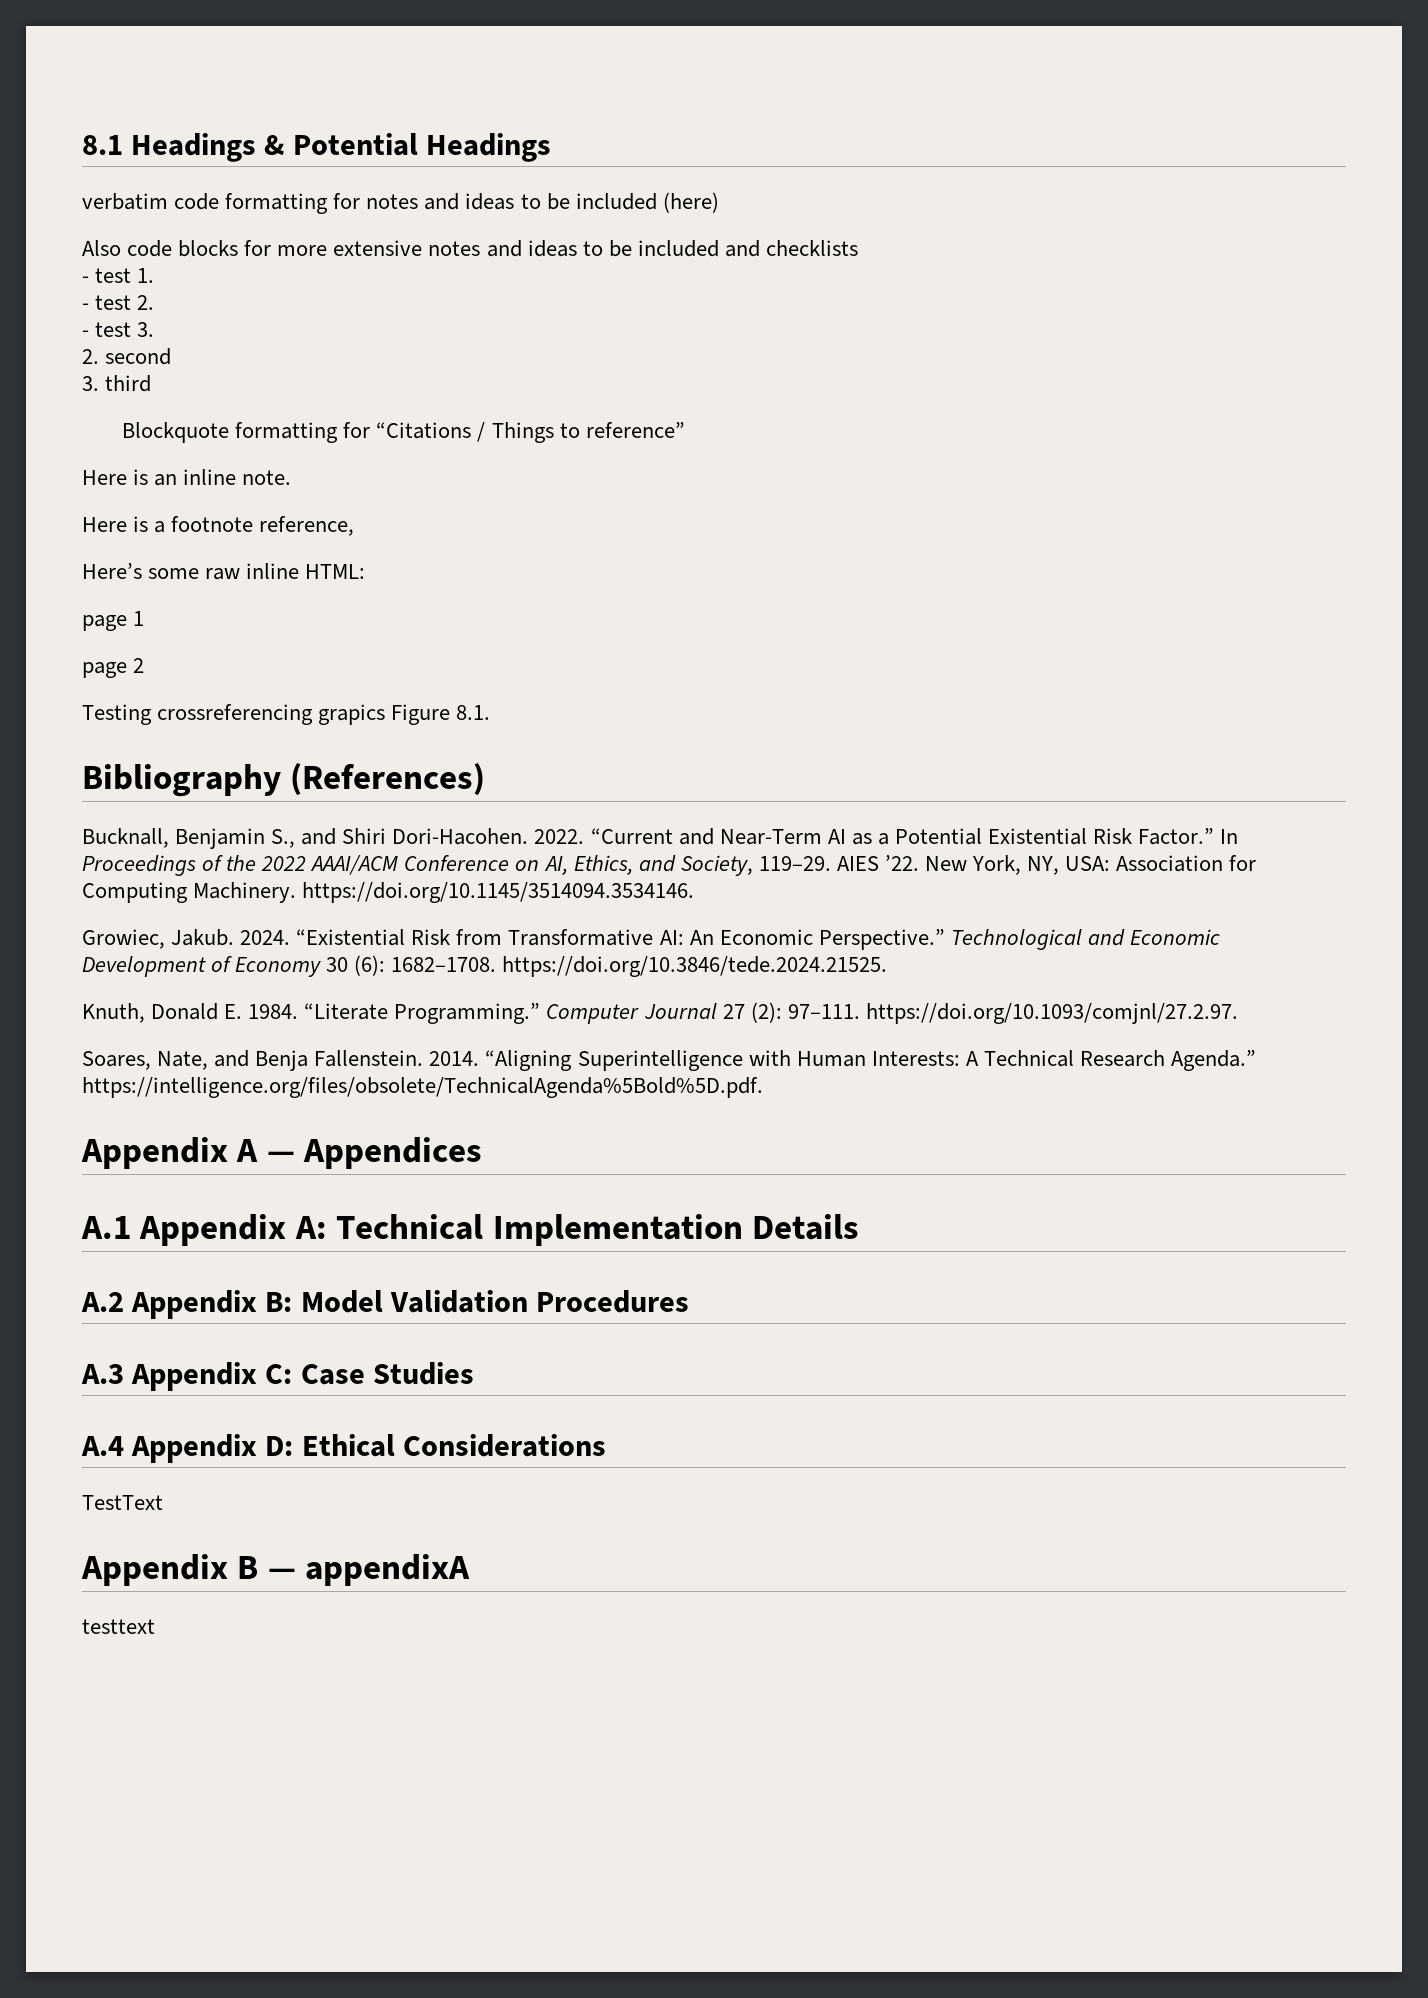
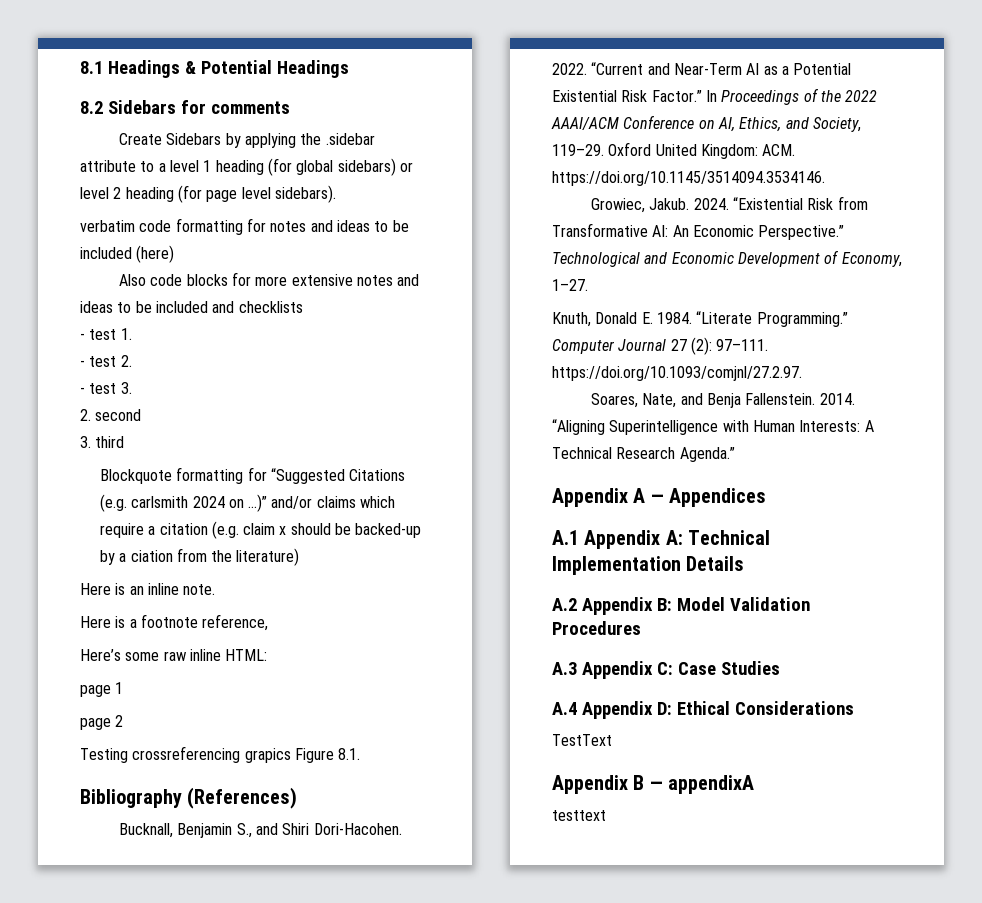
+ 8.2 Sidebars for comments
+ Create Sidebars by applying the .sidebar attribute to a level 1 heading (for global sidebars) or level 2 heading (for page level sidebars).
- Blockquote formatting for “Citations / Things to reference”
+ Blockquote formatting for “Suggested Citations (e.g. carlsmith 2024 on …)” and/or claims which require a citation (e.g. claim x should be backed-up by a ciation from the literature)
- AIES ’22. New York, NY, USA: Association for Computing Machinery. https://doi.org/10.1145/3514094.3534146.
+ Oxford United Kingdom: ACM. https://doi.org/10.1145/3514094.3534146.
- Technological and Economic Development of Economy 30 (6): 1682–1708. https://doi.org/10.3846/tede.2024.21525.
+ Technological and Economic Development of Economy, 1–27.
- “Aligning Superintelligence with Human Interests: A Technical Research Agenda.” https://intelligence.org/files/obsolete/TechnicalAgenda%5Bold%5D.pdf.
+ “Aligning Superintelligence with Human Interests: A Technical Research Agenda.”

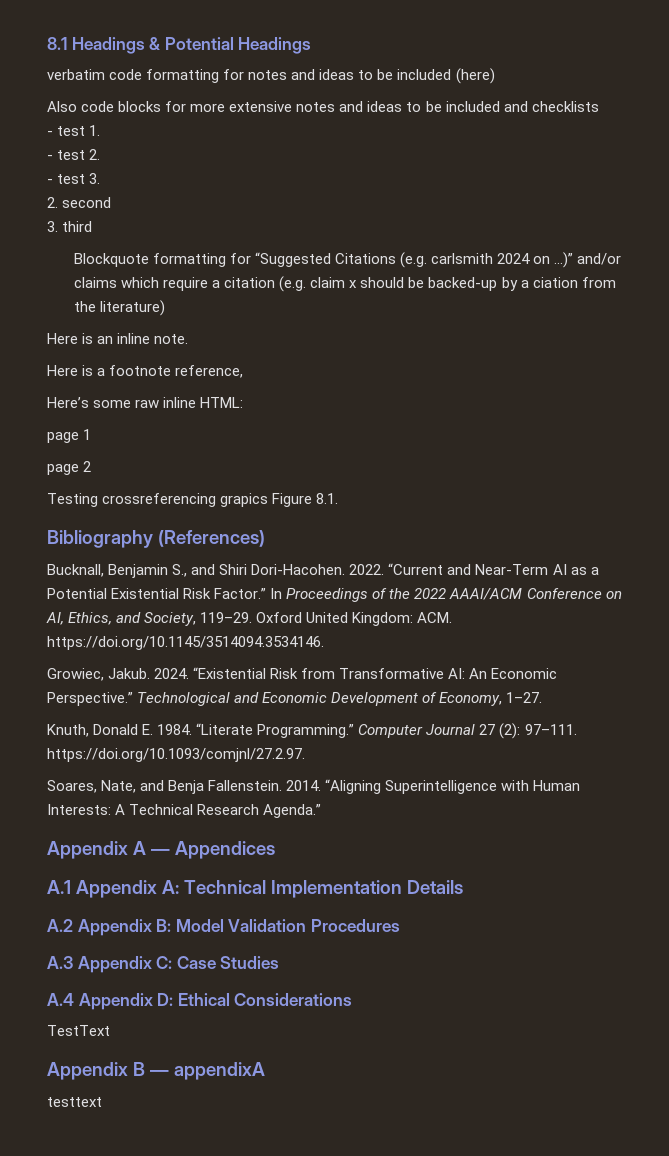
- 8.2 Sidebars for comments
- Create Sidebars by applying the .sidebar attribute to a level 1 heading (for global sidebars) or level 2 heading (for page level sidebars).

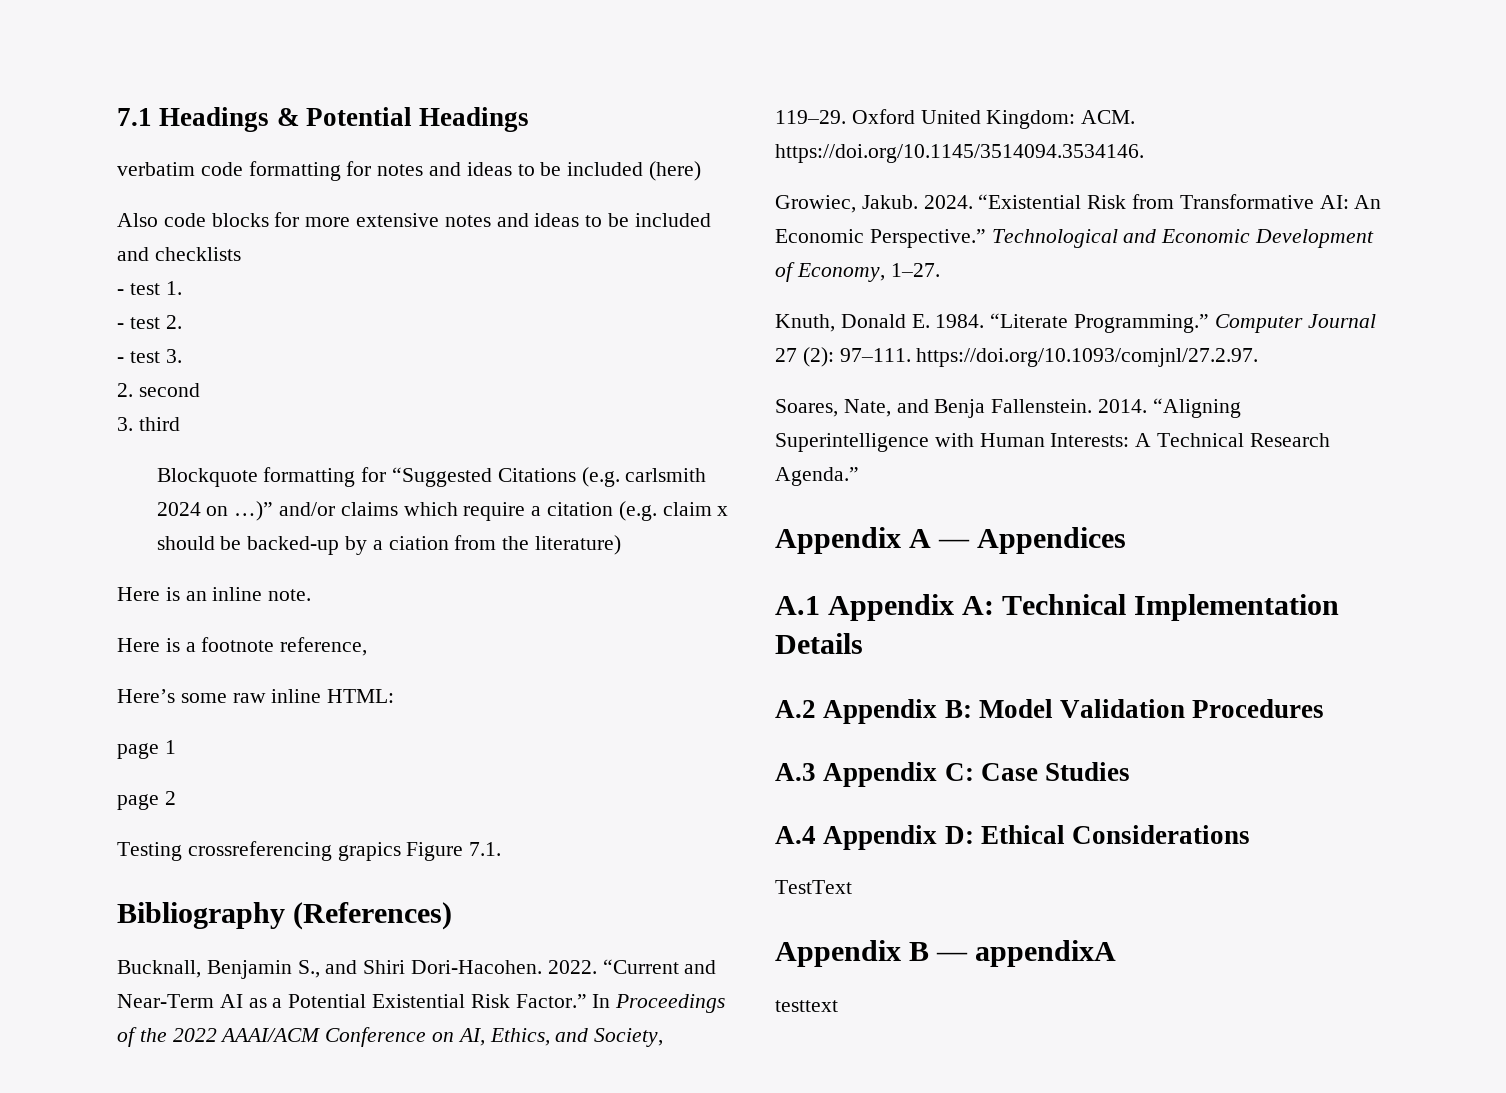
- 8.1 Headings & Potential Headings
+ 7.1 Headings & Potential Headings
- Testing crossreferencing grapics Figure 8.1.
+ Testing crossreferencing grapics Figure 7.1.

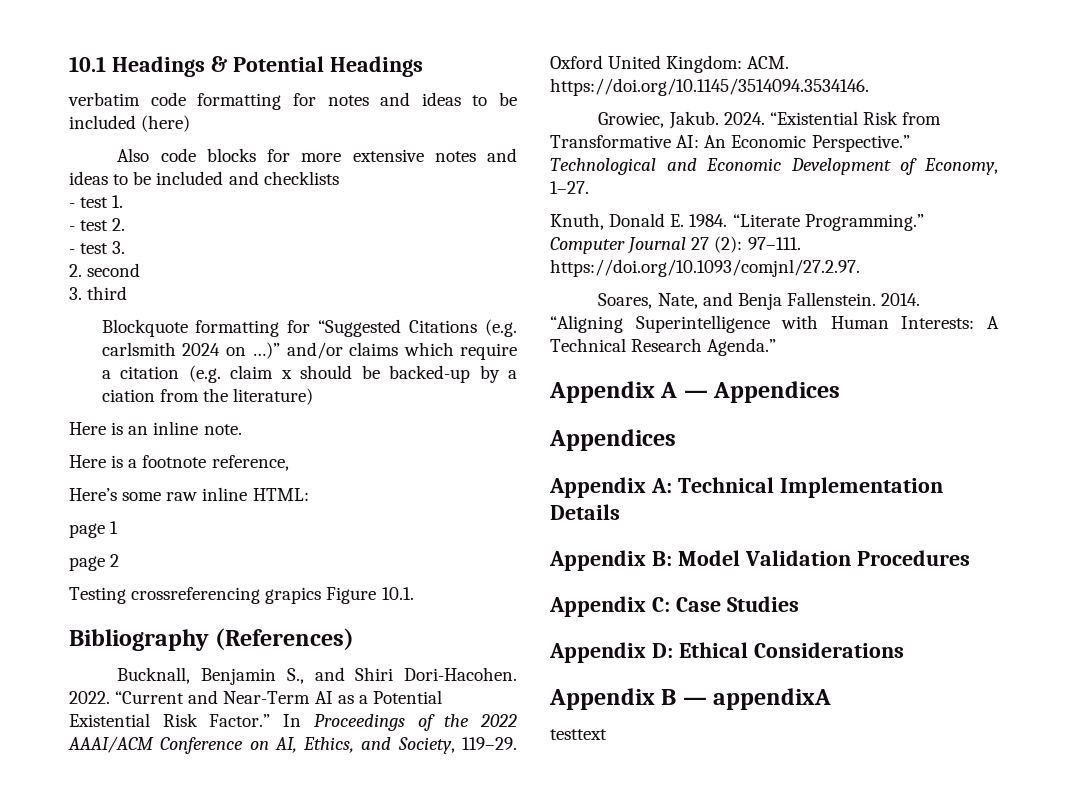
- 7.1 Headings & Potential Headings
+ 10.1 Headings & Potential Headings
- Testing crossreferencing grapics Figure 7.1.
+ Testing crossreferencing grapics Figure 10.1.
  Appendix A — Appendices
- A.1 Appendix A: Technical Implementation Details
+ Appendices
+ Appendix A: Technical Implementation Details
- A.2 Appendix B: Model Validation Procedures
+ Appendix B: Model Validation Procedures
- A.3 Appendix C: Case Studies
+ Appendix C: Case Studies
- A.4 Appendix D: Ethical Considerations
+ Appendix D: Ethical Considerations
- TestText

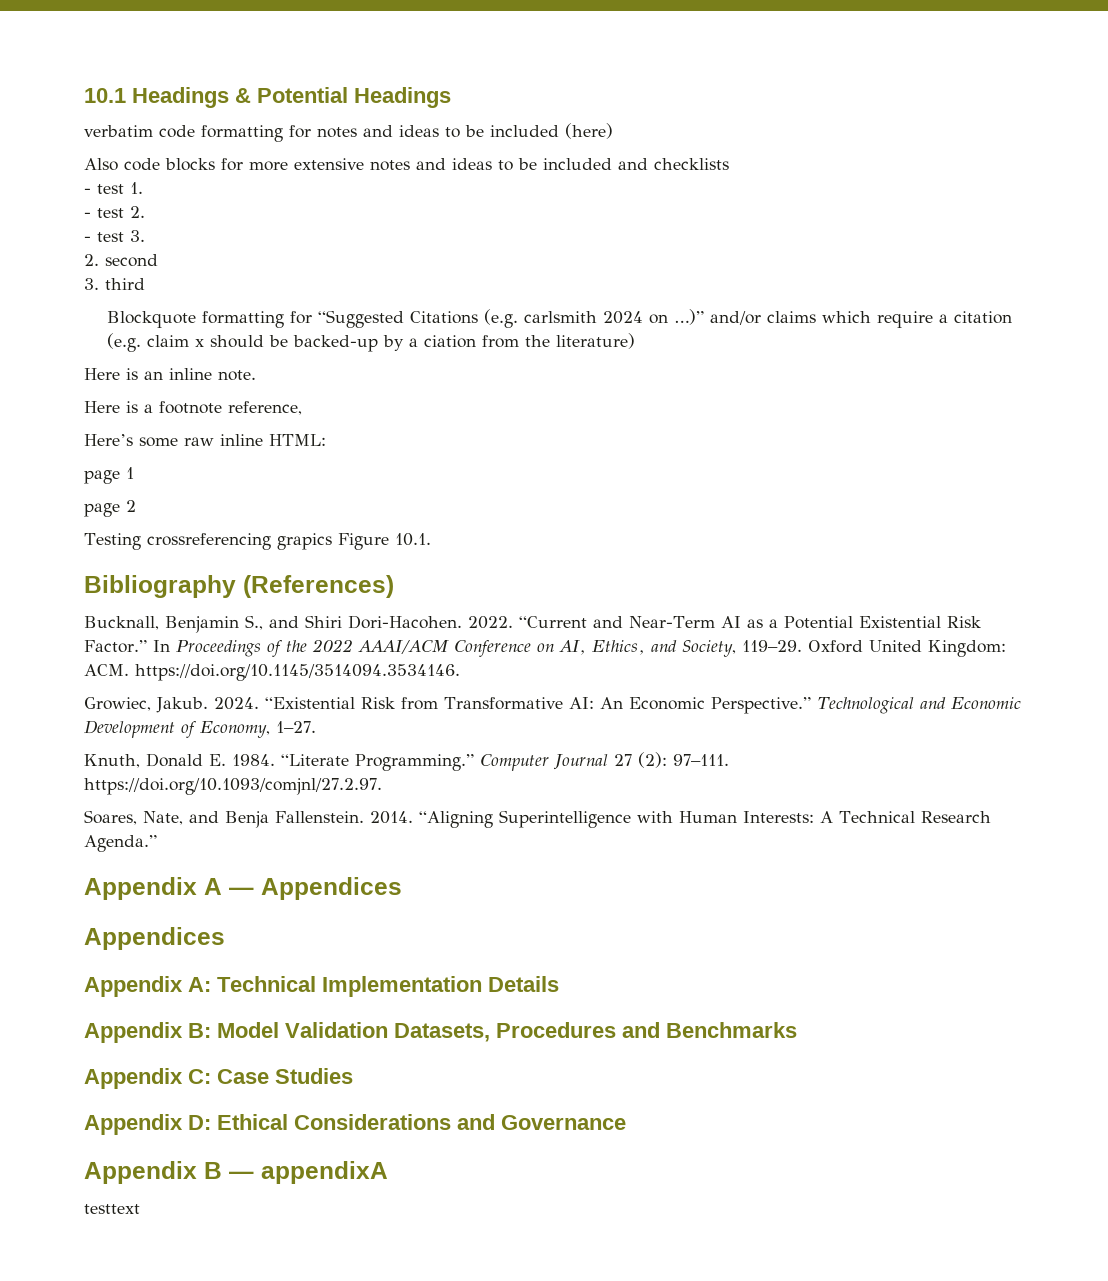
- Appendix B: Model Validation Procedures
+ Appendix B: Model Validation Datasets, Procedures and Benchmarks
- Appendix D: Ethical Considerations
+ Appendix D: Ethical Considerations and Governance

